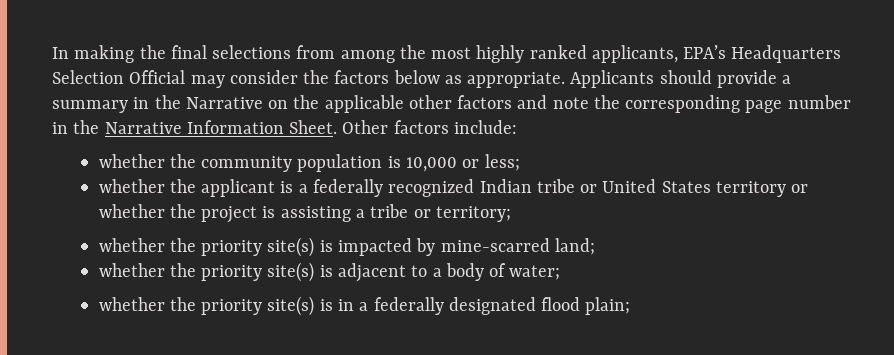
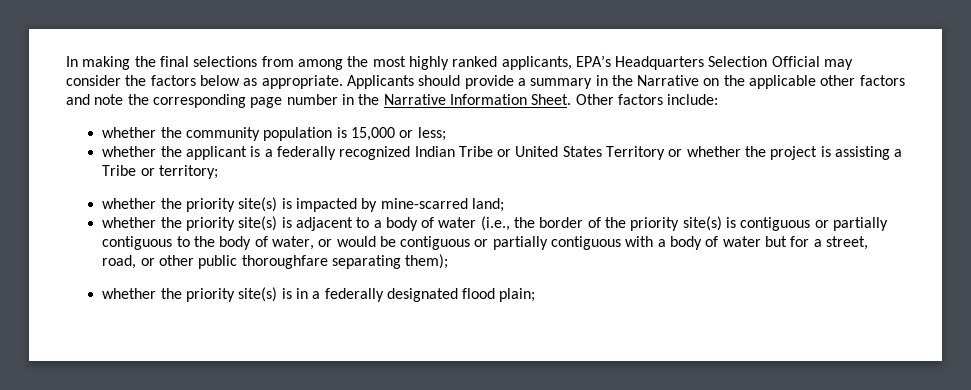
- whether the community population is 10,000 or less;
+ whether the community population is 15,000 or less;
- whether the applicant is a federally recognized Indian tribe or United States territory or whether the project is assisting a tribe or territory;
+ whether the applicant is a federally recognized Indian Tribe or United States Territory or whether the project is assisting a Tribe or territory;
- whether the priority site(s) is adjacent to a body of water;
+ whether the priority site(s) is adjacent to a body of water (i.e., the border of the priority site(s) is contiguous or partially contiguous to the body of water, or would be contiguous or partially contiguous with a body of water but for a street, road, or other public thoroughfare separating them);

